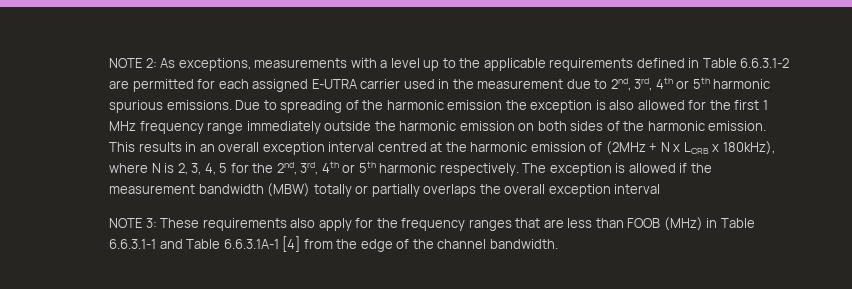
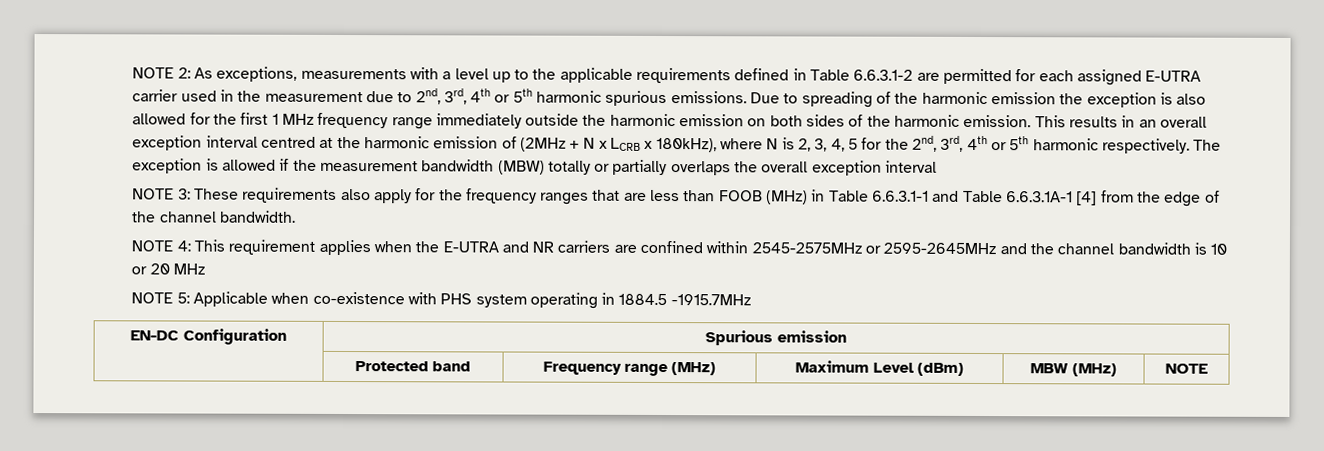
+ NOTE 4: This requirement applies when the E-UTRA and NR carriers are confined within 2545-2575MHz or 2595-2645MHz and the channel bandwidth is 10 or 20 MHz
+ NOTE 5: Applicable when co-existence with PHS system operating in 1884.5 -1915.7MHz
+ EN-DC Configuration | Spurious emission
+ | Protected band | Frequency range (MHz) | Maximum Level (dBm) | MBW (MHz) | NOTE

